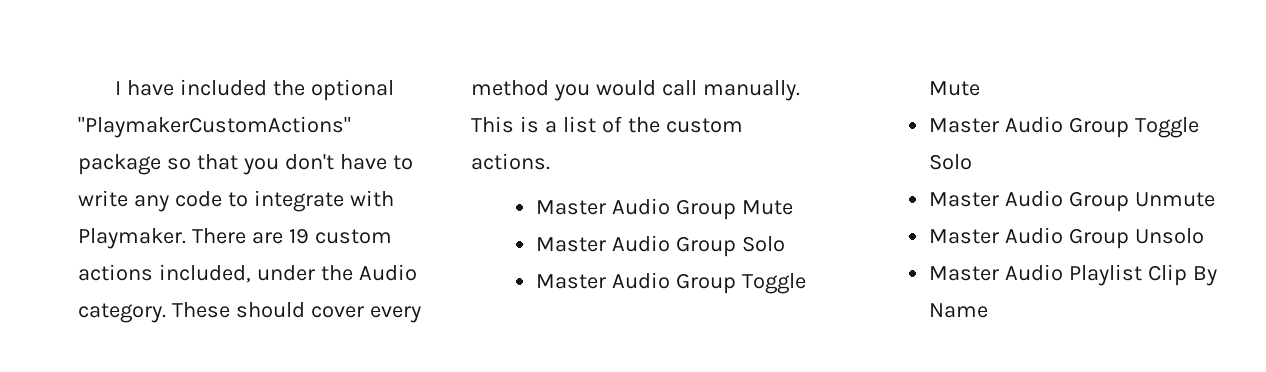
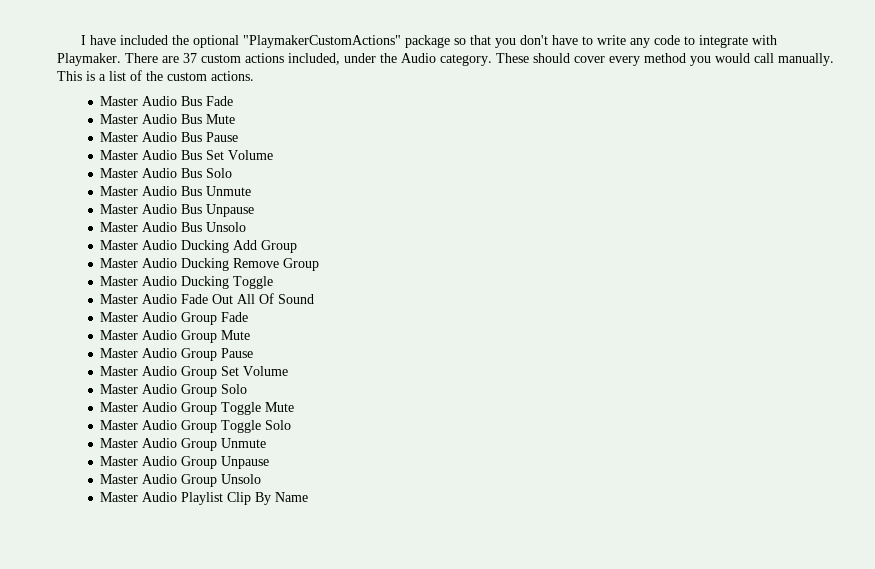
- There are 19 custom actions included, under the Audio category.
+ There are 37 custom actions included, under the Audio category.
+ Master Audio Bus Fade
+ Master Audio Bus Mute
+ Master Audio Bus Pause
+ Master Audio Bus Set Volume
+ Master Audio Bus Solo
+ Master Audio Bus Unmute
+ Master Audio Bus Unpause
+ Master Audio Bus Unsolo
+ Master Audio Ducking Add Group
+ Master Audio Ducking Remove Group
+ Master Audio Ducking Toggle
+ Master Audio Fade Out All Of Sound
+ Master Audio Group Fade
  Master Audio Group Mute
+ Master Audio Group Pause
+ Master Audio Group Set Volume
+ Master Audio Group Unpause

